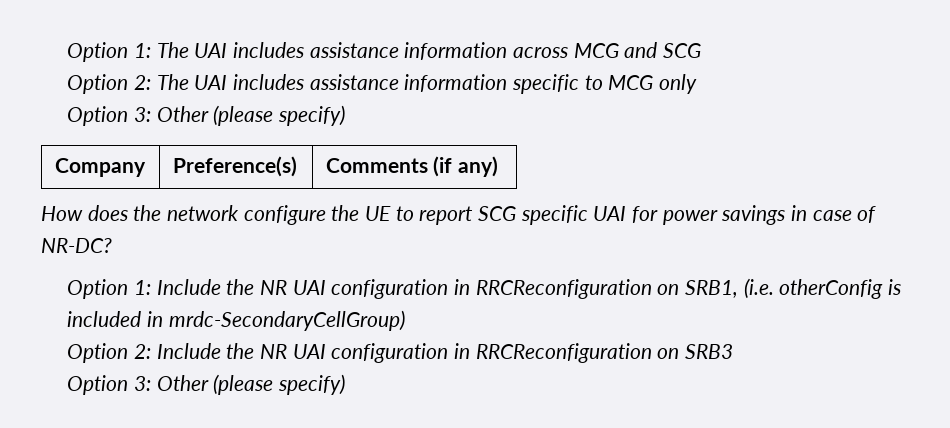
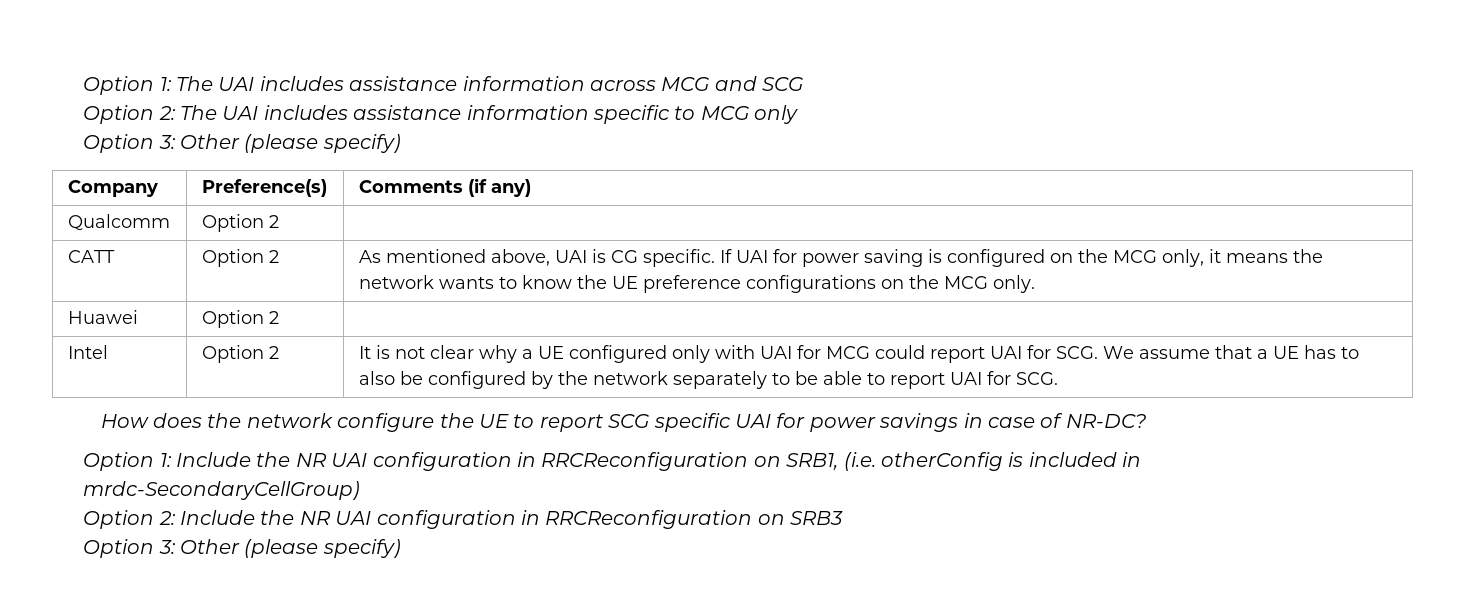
+ Qualcomm | Option 2 |
+ CATT | Option 2 | As mentioned above, UAI is CG specific. If UAI for power saving is configured on the MCG only, it means the network wants to know the UE preference configurations on the MCG only.
+ Huawei | Option 2 |
+ Intel | Option 2 | It is not clear why a UE configured only with UAI for MCG could report UAI for SCG. We assume that a UE has to also be configured by the network separately to be able to report UAI for SCG.

